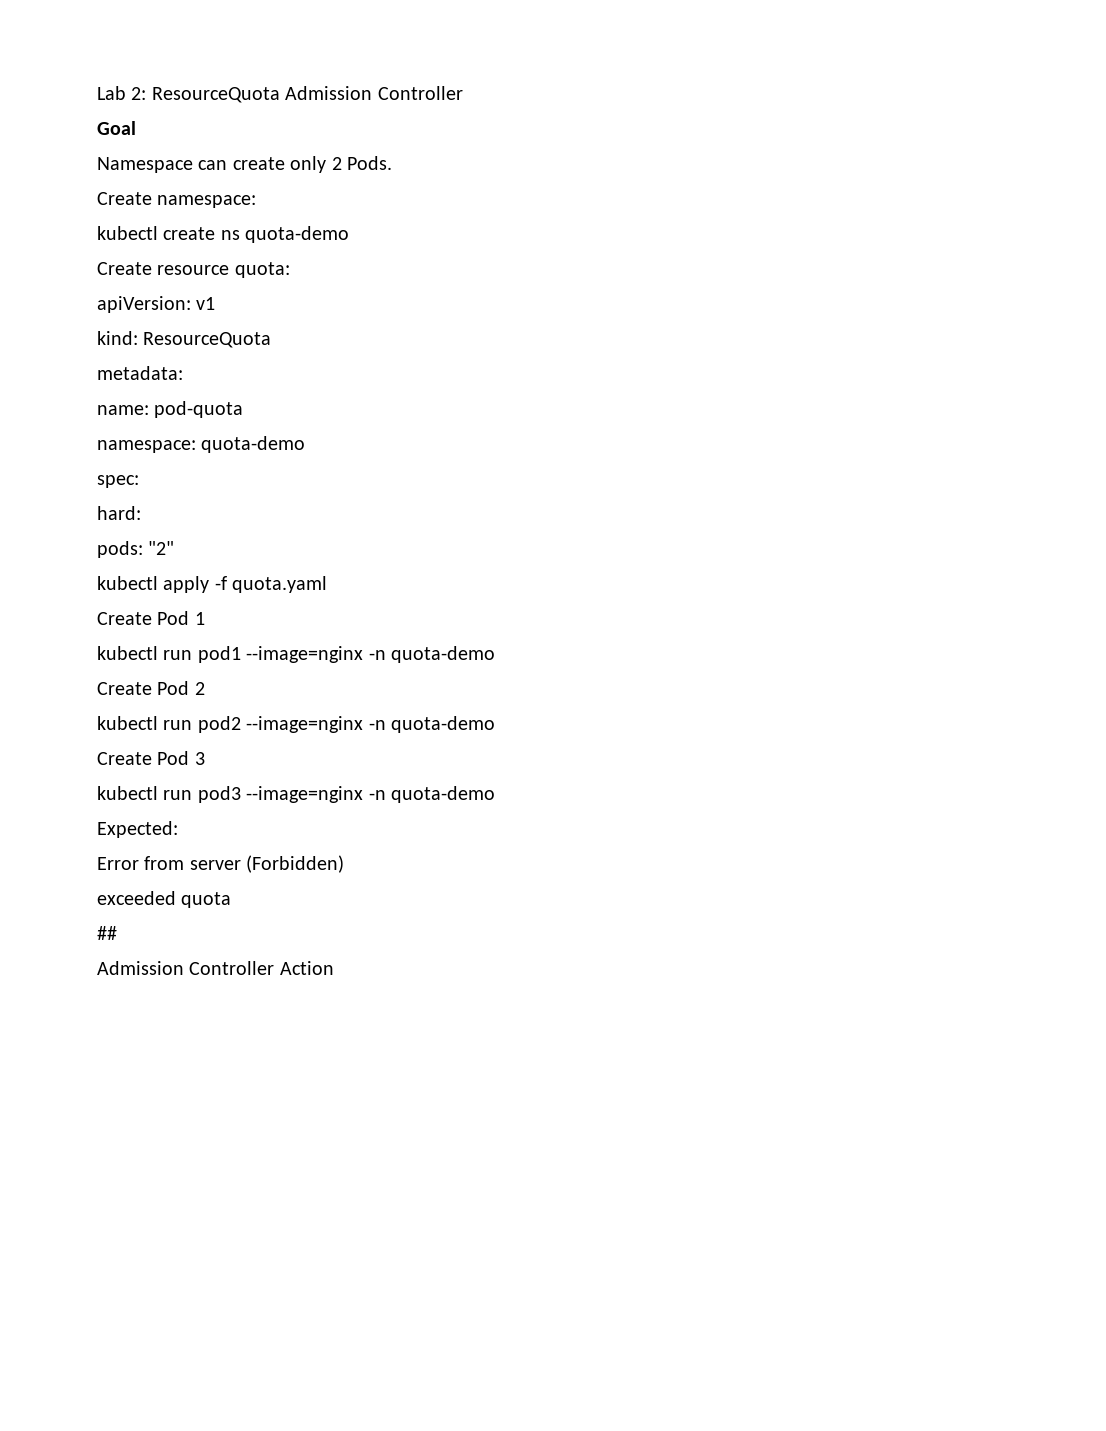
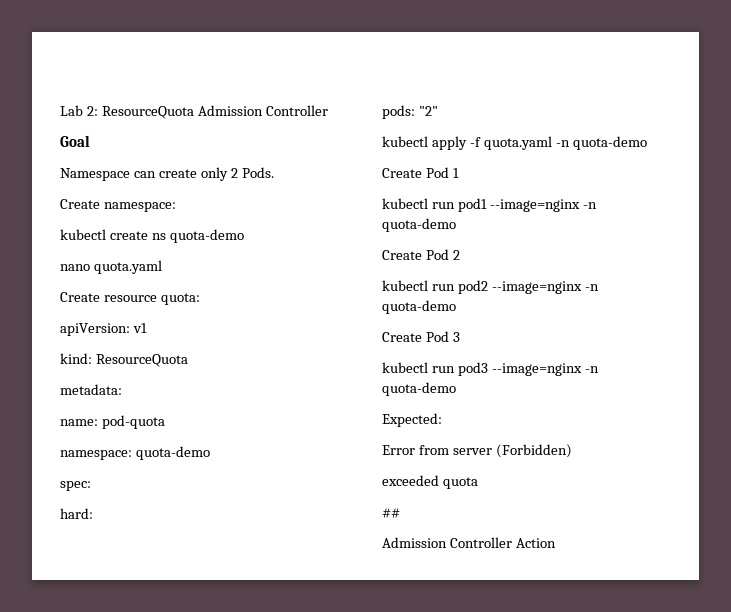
+ nano quota.yaml
- kubectl apply -f quota.yaml
+ kubectl apply -f quota.yaml -n quota-demo

